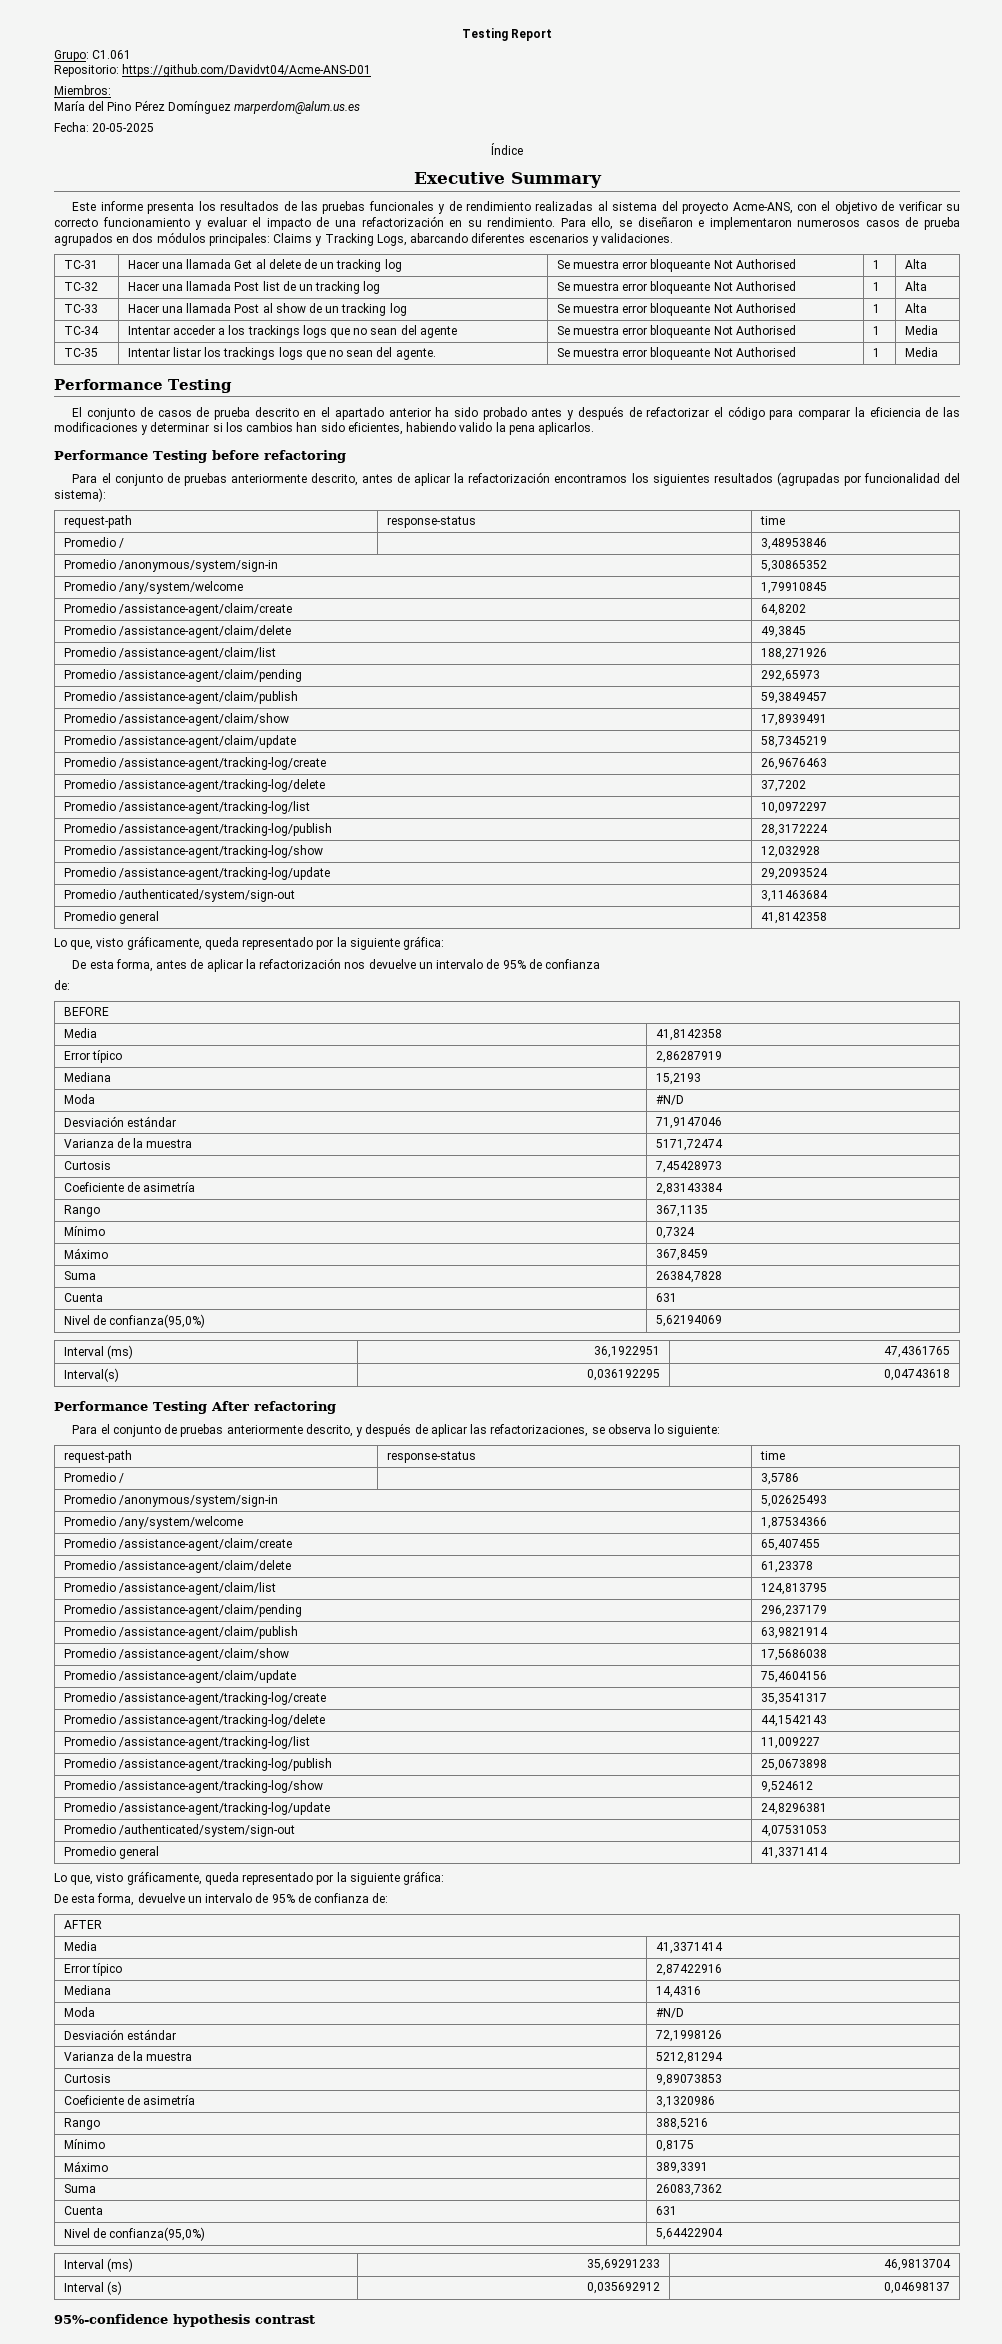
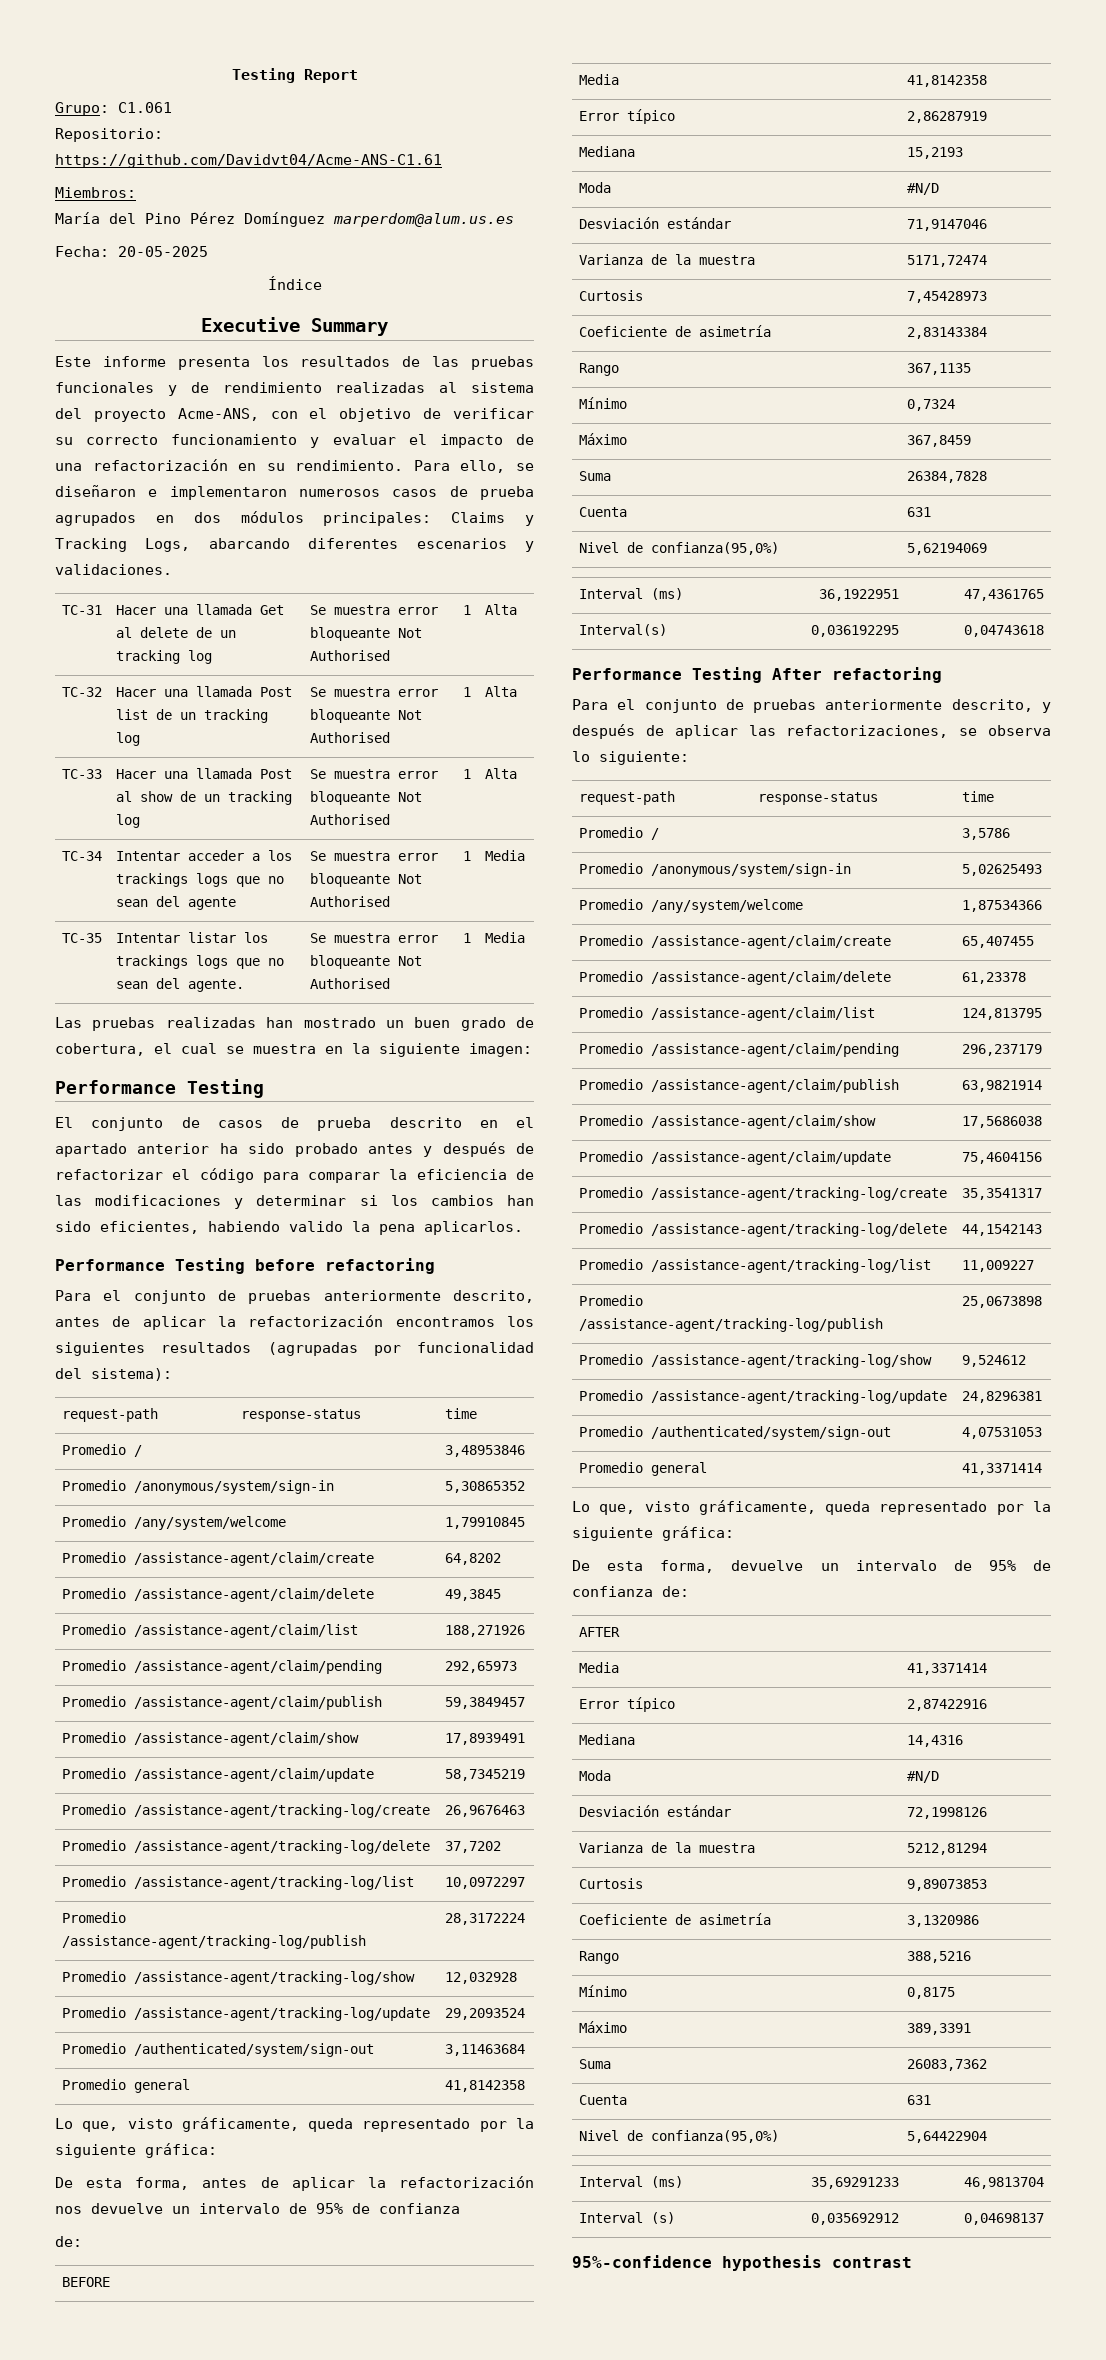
- Repositorio: https://github.com/Davidvt04/Acme-ANS-D01
+ Repositorio: https://github.com/Davidvt04/Acme-ANS-C1.61
+ Las pruebas realizadas han mostrado un buen grado de cobertura, el cual se muestra en la siguiente imagen:

